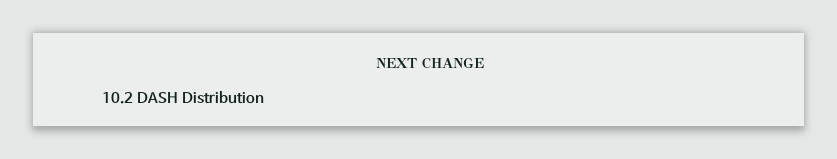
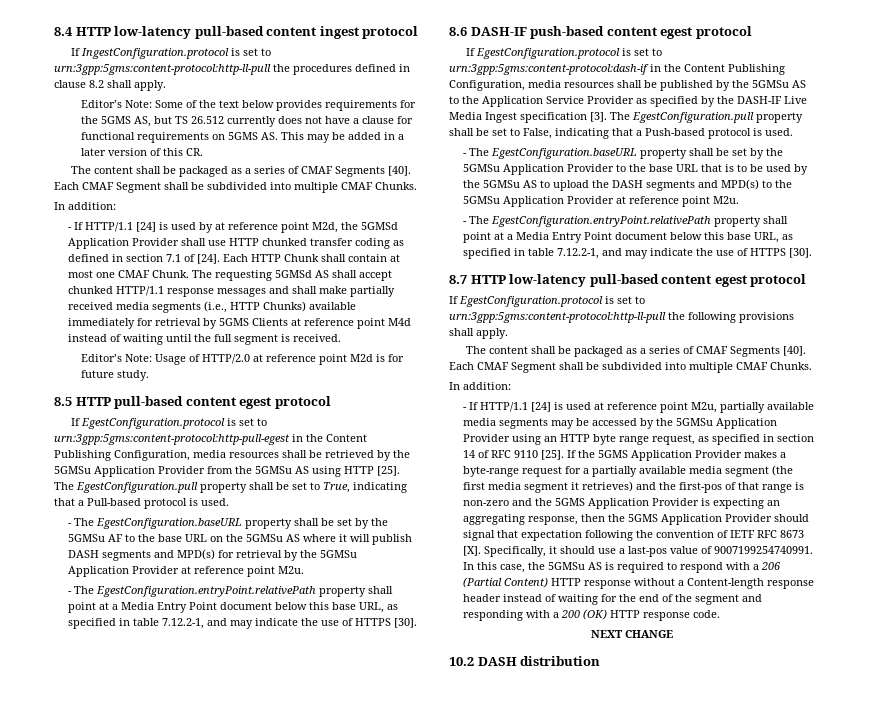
+ 8.4 HTTP low-latency pull-based content ingest protocol
+ If IngestConfiguration.protocol is set to urn:3gpp:5gms:content-protocol:http-ll-pull the procedures defined in clause 8.2 shall apply.
+ Editor’s Note: Some of the text below provides requirements for the 5GMS AS, but TS 26.512 currently does not have a clause for functional requirements on 5GMS AS. This may be added in a later version of this CR.
+ The content shall be packaged as a series of CMAF Segments [40]. Each CMAF Segment shall be subdivided into multiple CMAF Chunks.
+ In addition:
+ - If HTTP/1.1 [24] is used by at reference point M2d, the 5GMSd Application Provider shall use HTTP chunked transfer coding as defined in section 7.1 of [24]. Each HTTP Chunk shall contain at most one CMAF Chunk. The requesting 5GMSd AS shall accept chunked HTTP/1.1 response messages and shall make partially received media segments (i.e., HTTP Chunks) available immediately for retrieval by 5GMS Clients at reference point M4d instead of waiting until the full segment is received.
+ Editor’s Note: Usage of HTTP/2.0 at reference point M2d is for future study.
+ 8.5 HTTP pull-based content egest protocol
+ If EgestConfiguration.protocol is set to urn:3gpp:5gms:content-protocol:http-pull-egest in the Content Publishing Configuration, media resources shall be retrieved by the 5GMSu Application Provider from the 5GMSu AS using HTTP [25]. The EgestConfiguration.pull property shall be set to True, indicating that a Pull-based protocol is used.
+ - The EgestConfiguration.baseURL property shall be set by the 5GMSu AF to the base URL on the 5GMSu AS where it will publish DASH segments and MPD(s) for retrieval by the 5GMSu Application Provider at reference point M2u.
+ - The EgestConfiguration.entryPoint.relativePath property shall point at a Media Entry Point document below this base URL, as specified in table 7.12.2-1, and may indicate the use of HTTPS [30].
+ 8.6 DASH-IF push-based content egest protocol
+ If EgestConfiguration.protocol is set to urn:3gpp:5gms:content-protocol:dash-if in the Content Publishing Configuration, media resources shall be published by the 5GMSu AS to the Application Service Provider as specified by the DASH-IF Live Media Ingest specification [3]. The EgestConfiguration.pull property shall be set to False, indicating that a Push-based protocol is used.
+ - The EgestConfiguration.baseURL property shall be set by the 5GMSu Application Provider to the base URL that is to be used by the 5GMSu AS to upload the DASH segments and MPD(s) to the 5GMSu Application Provider at reference point M2u.
+ - The EgestConfiguration.entryPoint.relativePath property shall point at a Media Entry Point document below this base URL, as specified in table 7.12.2-1, and may indicate the use of HTTPS [30].
+ 8.7 HTTP low-latency pull-based content egest protocol
+ If EgestConfiguration.protocol is set to urn:3gpp:5gms:content-protocol:http-ll-pull the following provisions shall apply.
+ The content shall be packaged as a series of CMAF Segments [40]. Each CMAF Segment shall be subdivided into multiple CMAF Chunks.
+ In addition:
+ - If HTTP/1.1 [24] is used at reference point M2u, partially available media segments may be accessed by the 5GMSu Application Provider using an HTTP byte range request, as specified in section 14 of RFC 9110 [25]. If the 5GMS Application Provider makes a byte-range request for a partially available media segment (the first media segment it retrieves) and the first-pos of that range is non-zero and the 5GMS Application Provider is expecting an aggregating response, then the 5GMS Application Provider should signal that expectation following the convention of IETF RFC 8673 [X]. Specifically, it should use a last-pos value of 9007199254740991. In this case, the 5GMSu AS is required to respond with a 206 (Partial Content) HTTP response without a Content-length response header instead of waiting for the end of the segment and responding with a 200 (OK) HTTP response code.
- 10.2 DASH Distribution
+ 10.2 DASH distribution

